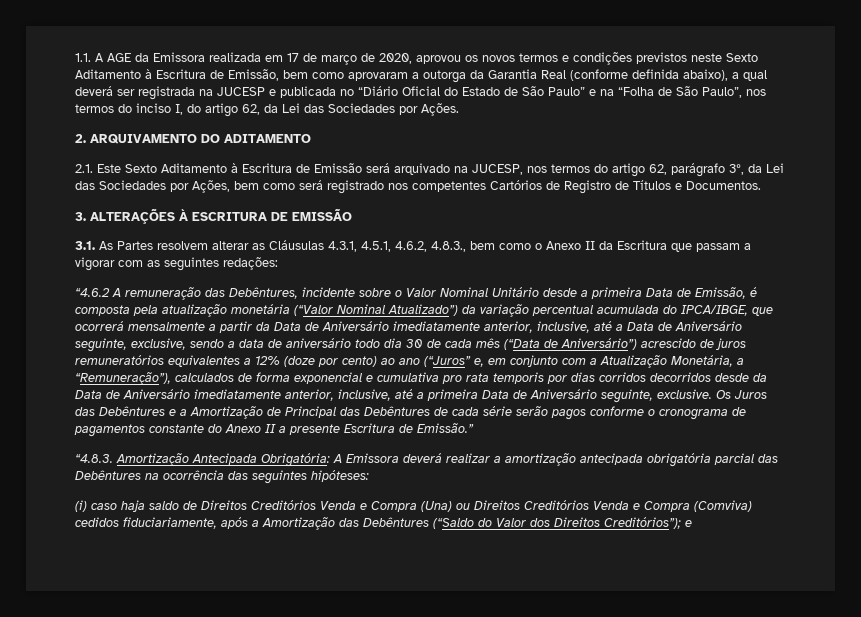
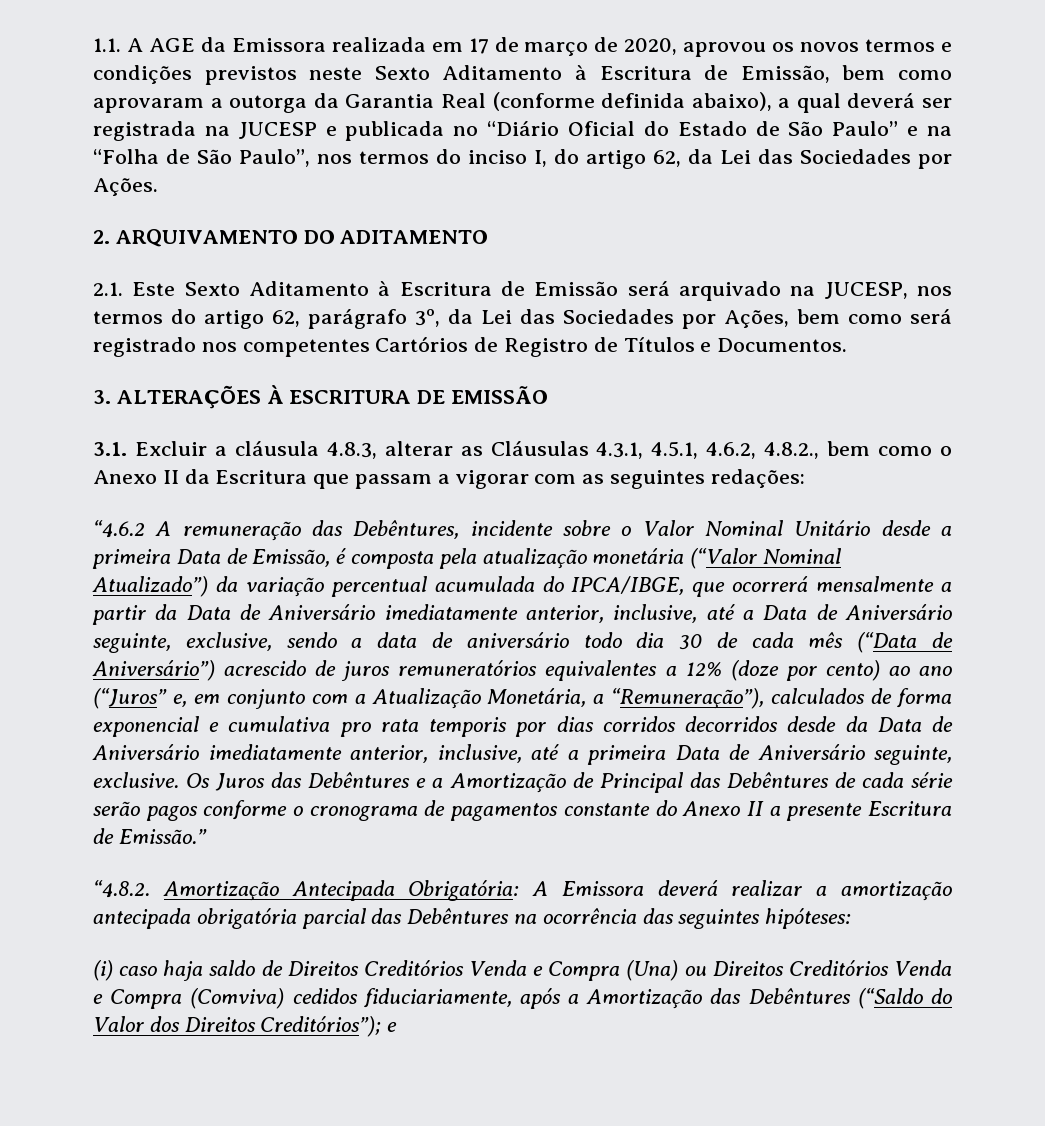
- 3.1. As Partes resolvem alterar as Cláusulas 4.3.1, 4.5.1, 4.6.2, 4.8.3., bem como o Anexo II da Escritura que passam a vigorar com as seguintes redações:
+ 3.1. Excluir a cláusula 4.8.3, alterar as Cláusulas 4.3.1, 4.5.1, 4.6.2, 4.8.2., bem como o Anexo II da Escritura que passam a vigorar com as seguintes redações:
- “4.8.3. Amortização Antecipada Obrigatória: A Emissora deverá realizar a amortização antecipada obrigatória parcial das Debêntures na ocorrência das seguintes hipóteses:
+ “4.8.2. Amortização Antecipada Obrigatória: A Emissora deverá realizar a amortização antecipada obrigatória parcial das Debêntures na ocorrência das seguintes hipóteses:

